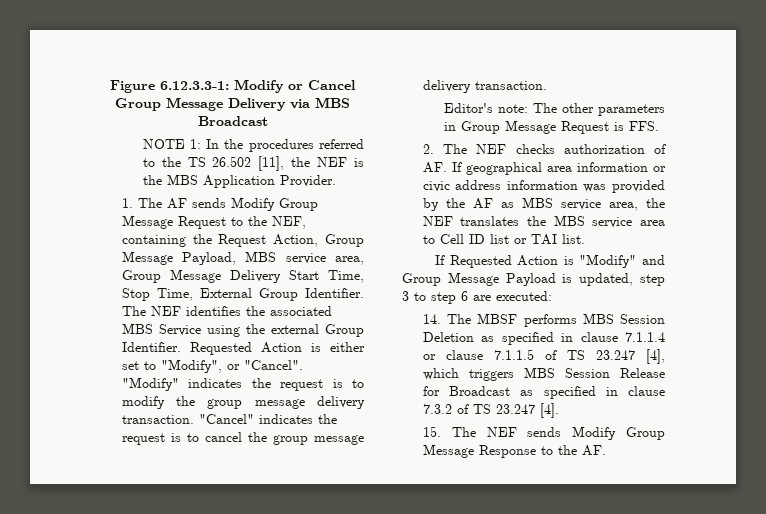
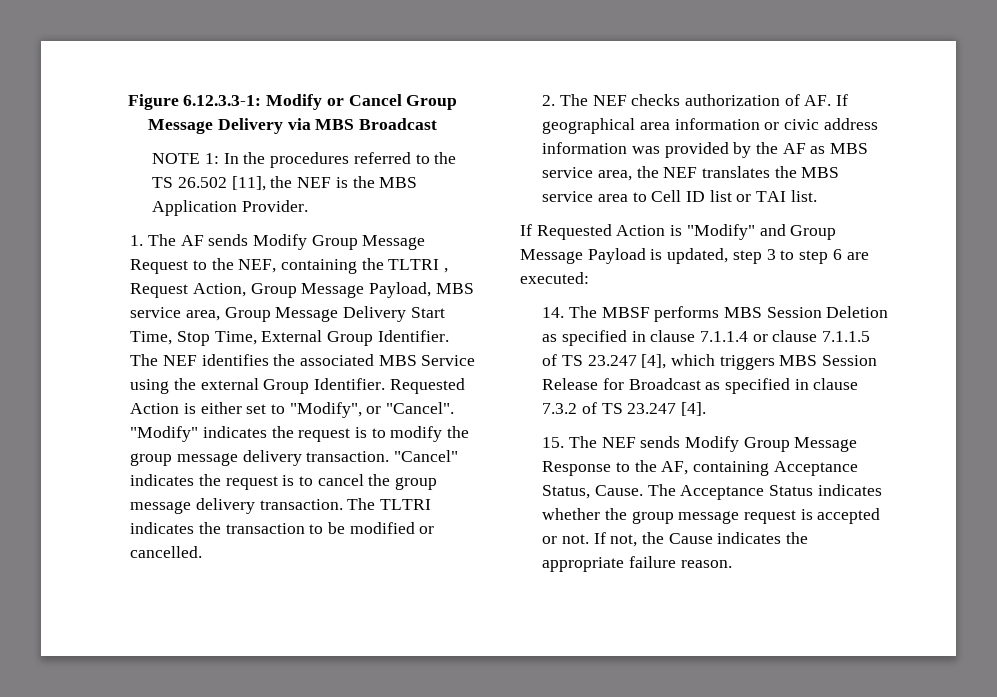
- 1. The AF sends Modify Group Message Request to the NEF, containing the Request Action, Group Message Payload, MBS service area, Group Message Delivery Start Time, Stop Time, External Group Identifier.
+ 1. The AF sends Modify Group Message Request to the NEF, containing the TLTRI , Request Action, Group Message Payload, MBS service area, Group Message Delivery Start Time, Stop Time, External Group Identifier.
- "Cancel" indicates the request is to cancel the group message delivery transaction.
- Editor's note: The other parameters in Group Message Request is FFS.
+ "Cancel" indicates the request is to cancel the group message delivery transaction. The TLTRI indicates the transaction to be modified or cancelled.
- 15. The NEF sends Modify Group Message Response to the AF.
+ 15. The NEF sends Modify Group Message Response to the AF, containing Acceptance Status, Cause. The Acceptance Status indicates whether the group message request is accepted or not. If not, the Cause indicates the appropriate failure reason.

